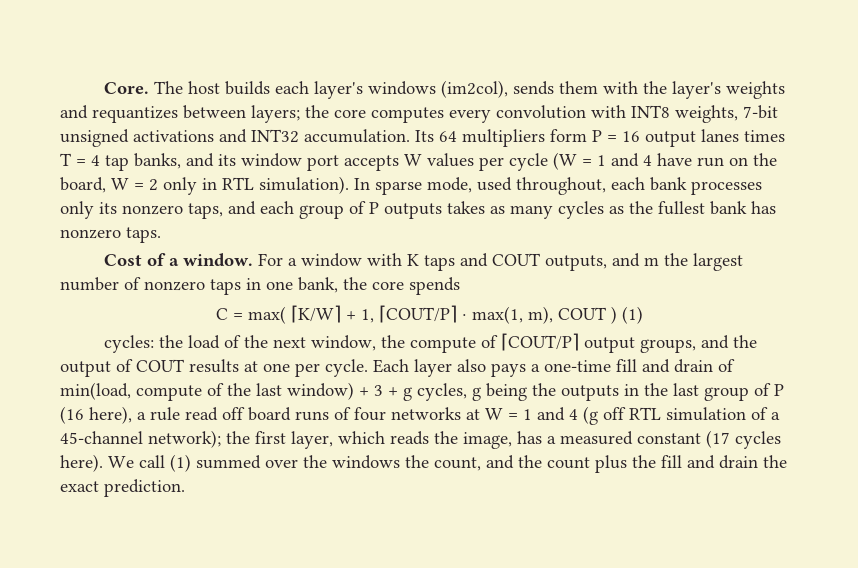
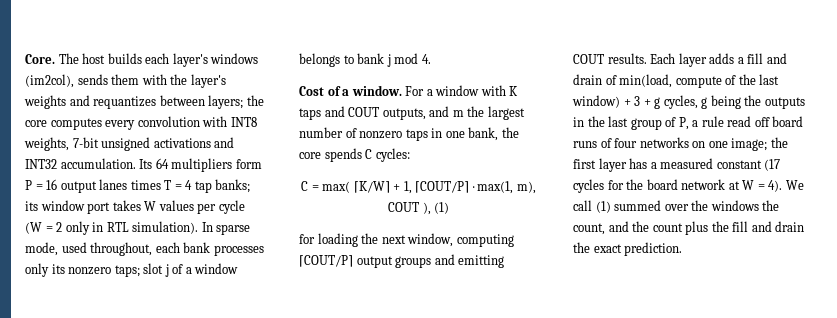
- Its 64 multipliers form P = 16 output lanes times T = 4 tap banks, and its window port accepts W values per cycle (W = 1 and 4 have run on the board, W = 2 only in RTL simulation).
+ Its 64 multipliers form P = 16 output lanes times T = 4 tap banks; its window port takes W values per cycle (W = 2 only in RTL simulation).
- In sparse mode, used throughout, each bank processes only its nonzero taps, and each group of P outputs takes as many cycles as the fullest bank has nonzero taps.
+ In sparse mode, used throughout, each bank processes only its nonzero taps; slot j of a window belongs to bank j mod 4.
- For a window with K taps and COUT outputs, and m the largest number of nonzero taps in one bank, the core spends
+ For a window with K taps and COUT outputs, and m the largest number of nonzero taps in one bank, the core spends C cycles:
- C = max( ⌈K/W⌉ + 1, ⌈COUT/P⌉ · max(1, m), COUT ) (1)
+ C = max( ⌈K/W⌉ + 1, ⌈COUT/P⌉ · max(1, m), COUT ), (1)
- cycles: the load of the next window, the compute of ⌈COUT/P⌉ output groups, and the output of COUT results at one per cycle. Each layer also pays a one-time fill and drain of min(load, compute of the last window) + 3 + g cycles, g being the outputs in the last group of P (16 here), a rule read off board runs of four networks at W = 1 and 4 (g off RTL simulation of a 45-channel network); the first layer, which reads the image, has a measured constant (17 cycles here).
+ for loading the next window, computing ⌈COUT/P⌉ output groups and emitting COUT results. Each layer adds a fill and drain of min(load, compute of the last window) + 3 + g cycles, g being the outputs in the last group of P, a rule read off board runs of four networks on one image; the first layer has a measured constant (17 cycles for the board network at W = 4).

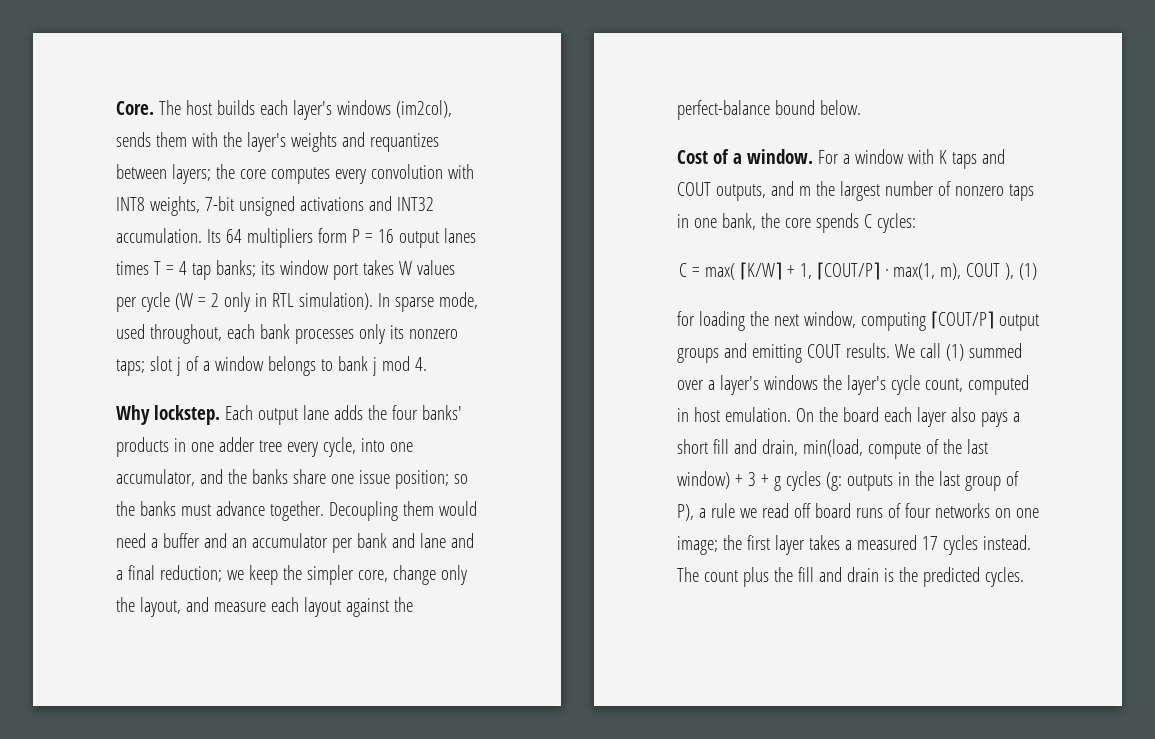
+ Why lockstep. Each output lane adds the four banks' products in one adder tree every cycle, into one accumulator, and the banks share one issue position; so the banks must advance together. Decoupling them would need a buffer and an accumulator per bank and lane and a final reduction; we keep the simpler core, change only the layout, and measure each layout against the perfect-balance bound below.
- Each layer adds a fill and drain of min(load, compute of the last window) + 3 + g cycles, g being the outputs in the last group of P, a rule read off board runs of four networks on one image; the first layer has a measured constant (17 cycles for the board network at W = 4). We call (1) summed over the windows the count, and the count plus the fill and drain the exact prediction.
+ We call (1) summed over a layer's windows the layer's cycle count, computed in host emulation. On the board each layer also pays a short fill and drain, min(load, compute of the last window) + 3 + g cycles (g: outputs in the last group of P), a rule we read off board runs of four networks on one image; the first layer takes a measured 17 cycles instead. The count plus the fill and drain is the predicted cycles.

